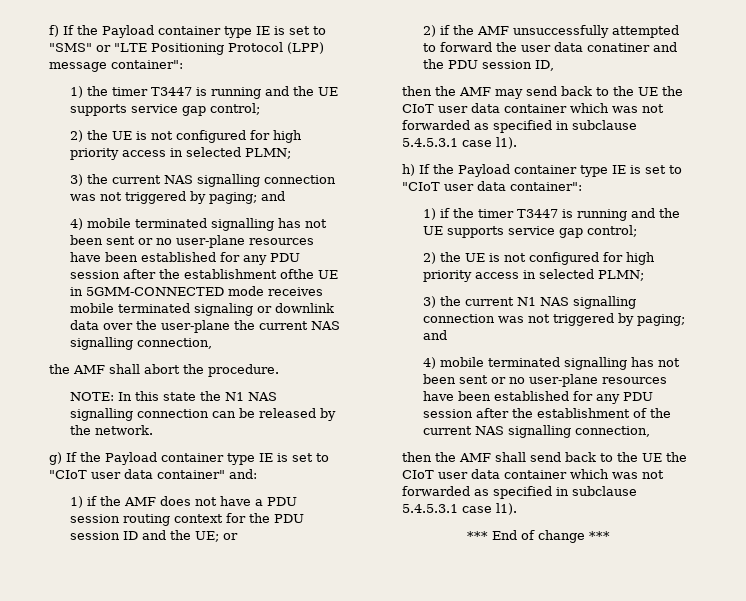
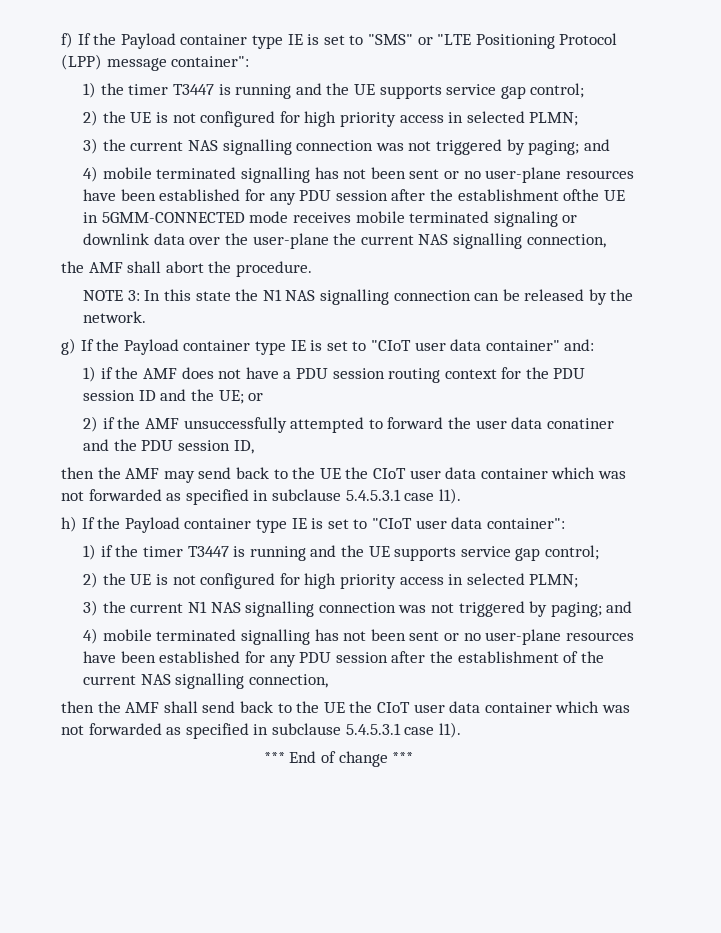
- NOTE: In this state the N1 NAS signalling connection can be released by the network.
+ NOTE 3: In this state the N1 NAS signalling connection can be released by the network.

